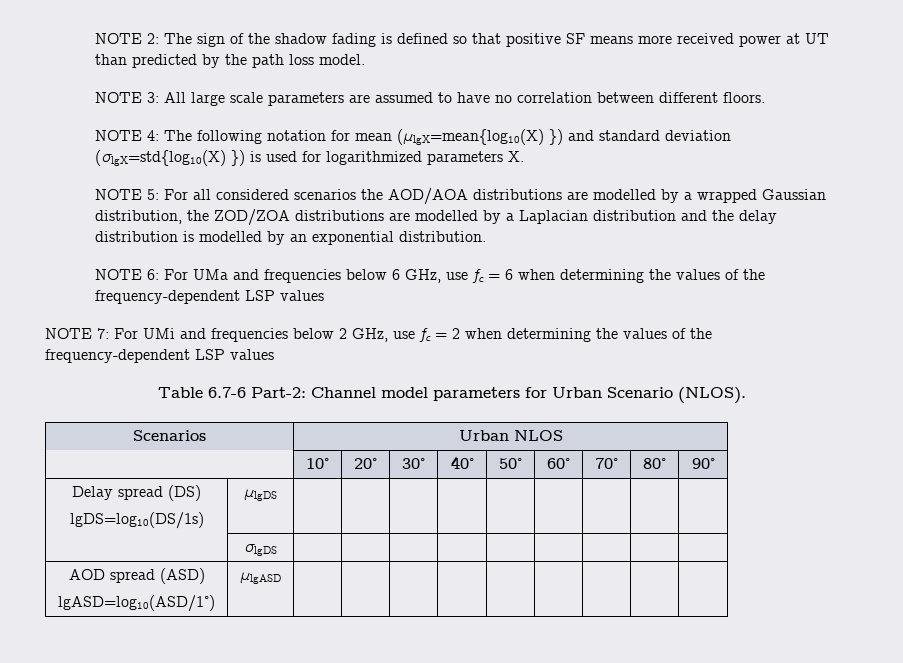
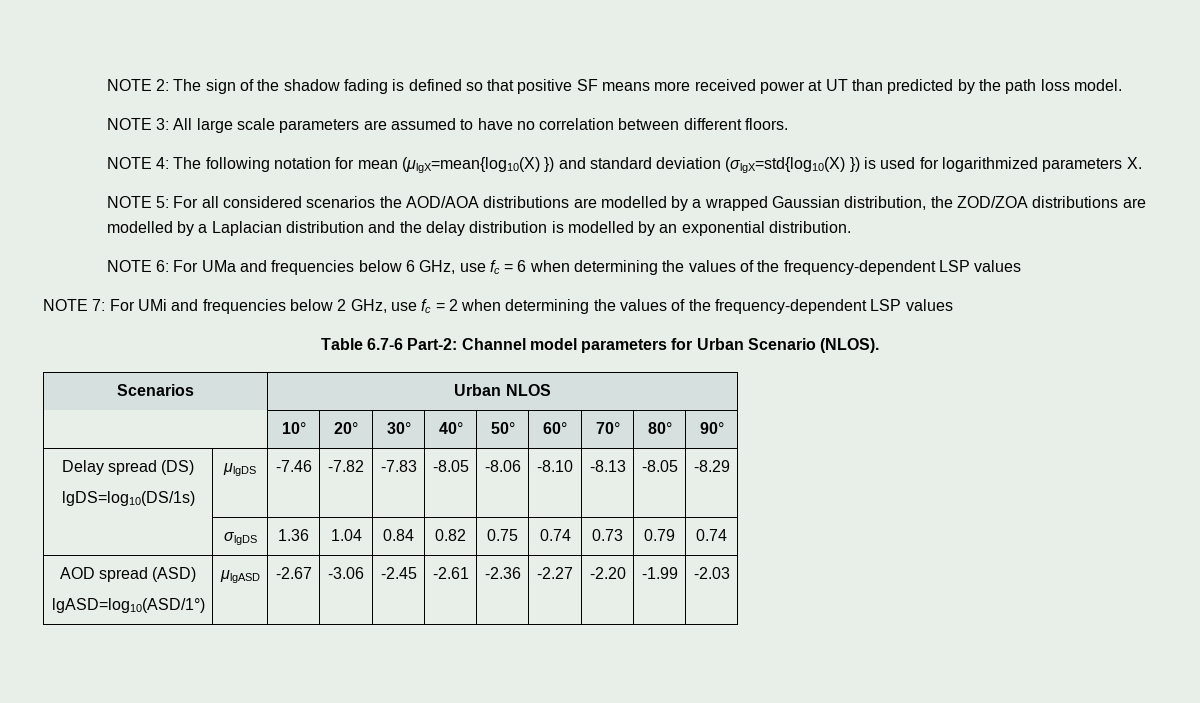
  Delay spread (DS)
- lgDS=log10(DS/1s) | μlgDS | | | | | | | | |
- | σlgDS | | | | | | | | |
+ lgDS=log10(DS/1s) | μlgDS | -7.46 | -7.82 | -7.83 | -8.05 | -8.06 | -8.10 | -8.13 | -8.05 | -8.29
+ | σlgDS | 1.36 | 1.04 | 0.84 | 0.82 | 0.75 | 0.74 | 0.73 | 0.79 | 0.74
  AOD spread (ASD)
- lgASD=log10(ASD/1°) | μlgASD | | | | | | | | |
+ lgASD=log10(ASD/1°) | μlgASD | -2.67 | -3.06 | -2.45 | -2.61 | -2.36 | -2.27 | -2.20 | -1.99 | -2.03

